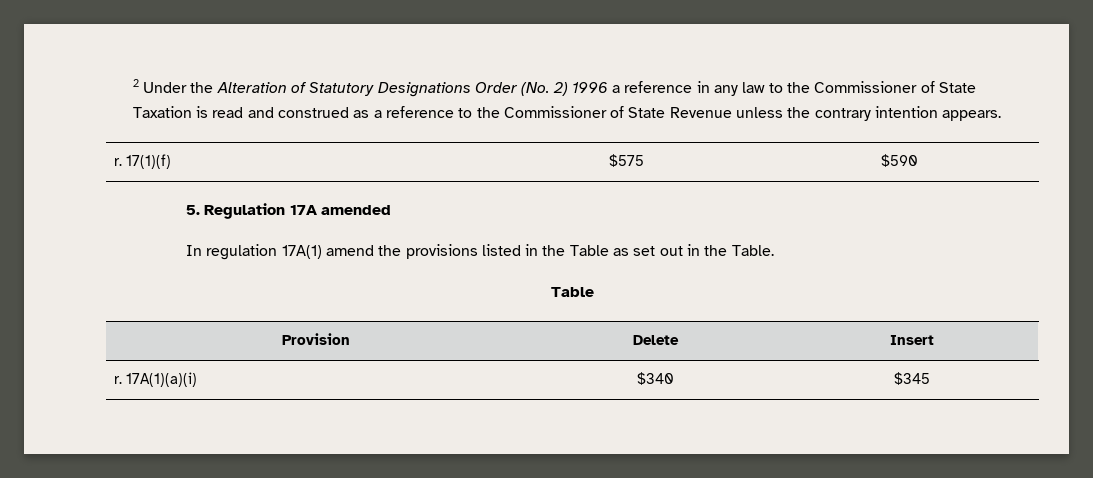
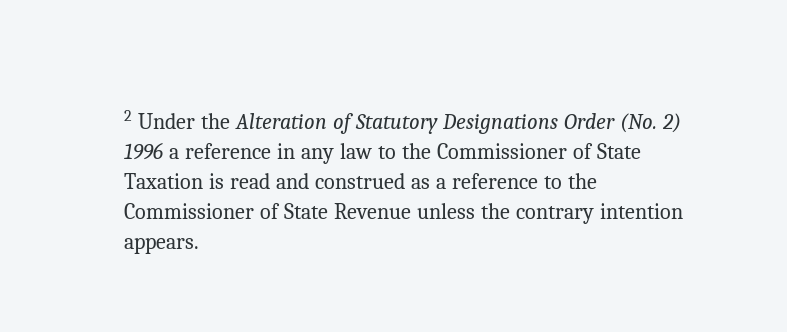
- r. 17(1)(f) | $575 | $590
- 5. Regulation 17A amended
- In regulation 17A(1) amend the provisions listed in the Table as set out in the Table.
- Table
- Provision | Delete | Insert
- r. 17A(1)(a)(i) | $340 | $345

